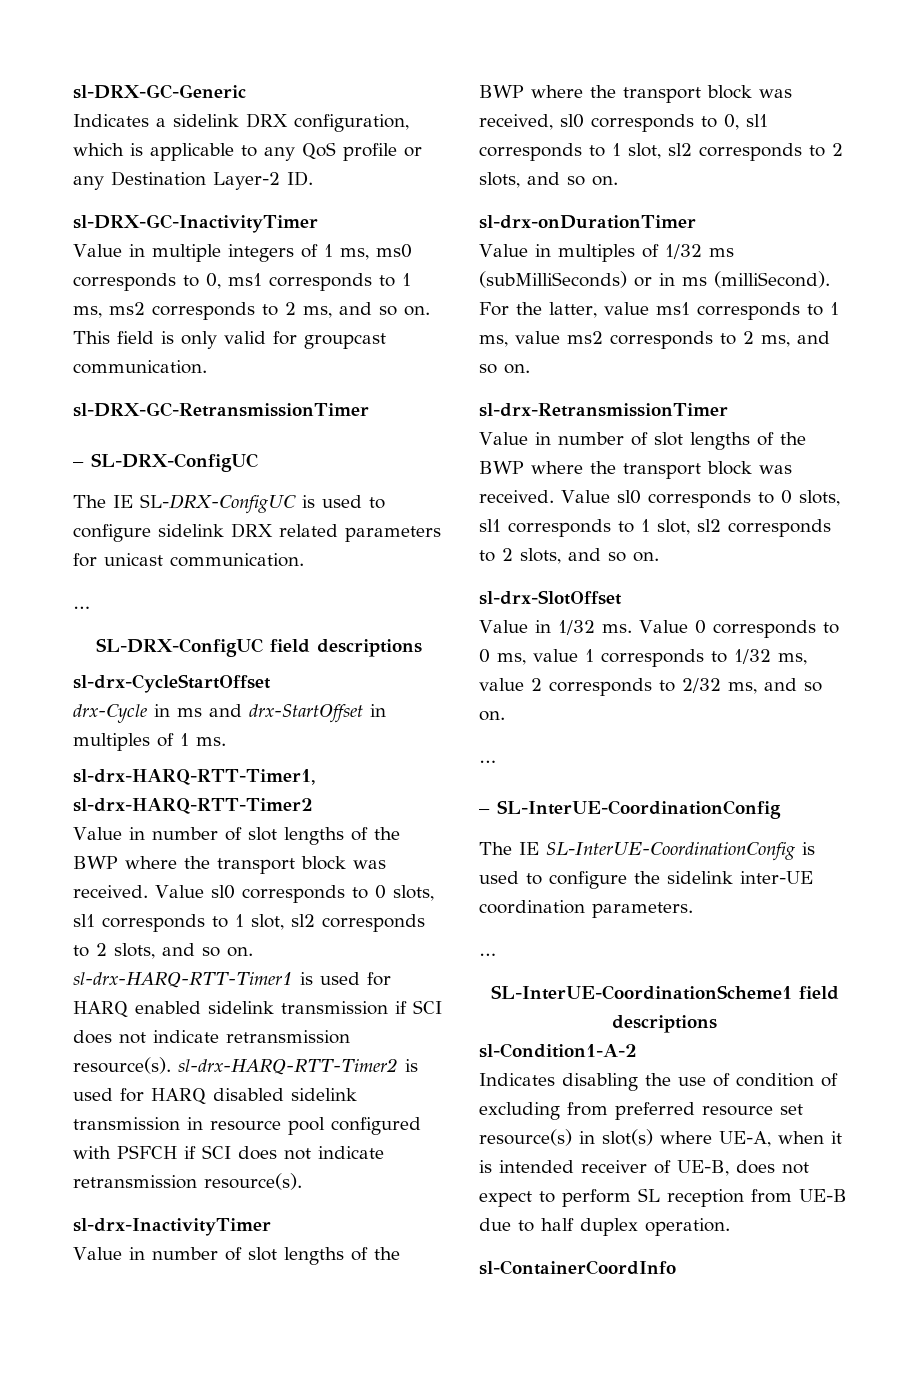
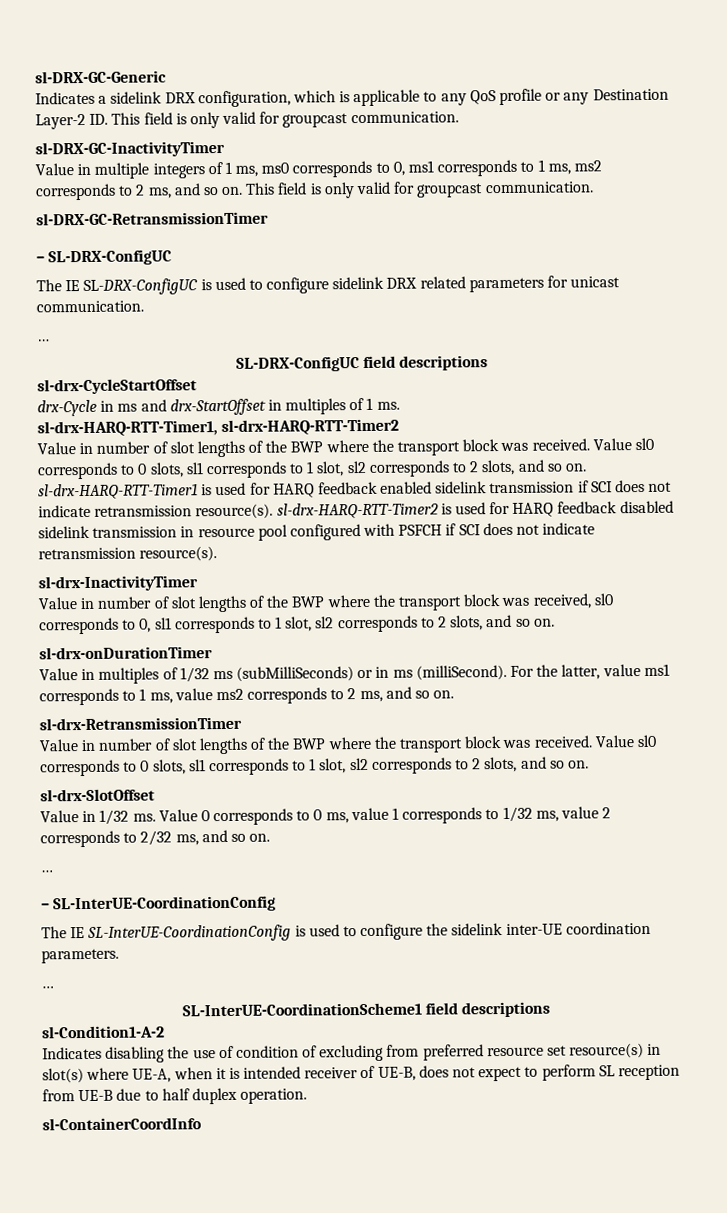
- Indicates a sidelink DRX configuration, which is applicable to any QoS profile or any Destination Layer-2 ID.
+ Indicates a sidelink DRX configuration, which is applicable to any QoS profile or any Destination Layer-2 ID. This field is only valid for groupcast communication.
- Value sl0 corresponds to 0 slots, sl1 corresponds to 1 slot, sl2 corresponds to 2 slots, and so on. sl-drx-HARQ-RTT-Timer1 is used for HARQ enabled sidelink transmission if SCI does not indicate retransmission resource(s). sl-drx-HARQ-RTT-Timer2 is used for HARQ disabled sidelink transmission in resource pool configured with PSFCH if SCI does not indicate retransmission resource(s).
+ Value sl0 corresponds to 0 slots, sl1 corresponds to 1 slot, sl2 corresponds to 2 slots, and so on. sl-drx-HARQ-RTT-Timer1 is used for HARQ feedback enabled sidelink transmission if SCI does not indicate retransmission resource(s). sl-drx-HARQ-RTT-Timer2 is used for HARQ feedback disabled sidelink transmission in resource pool configured with PSFCH if SCI does not indicate retransmission resource(s).

